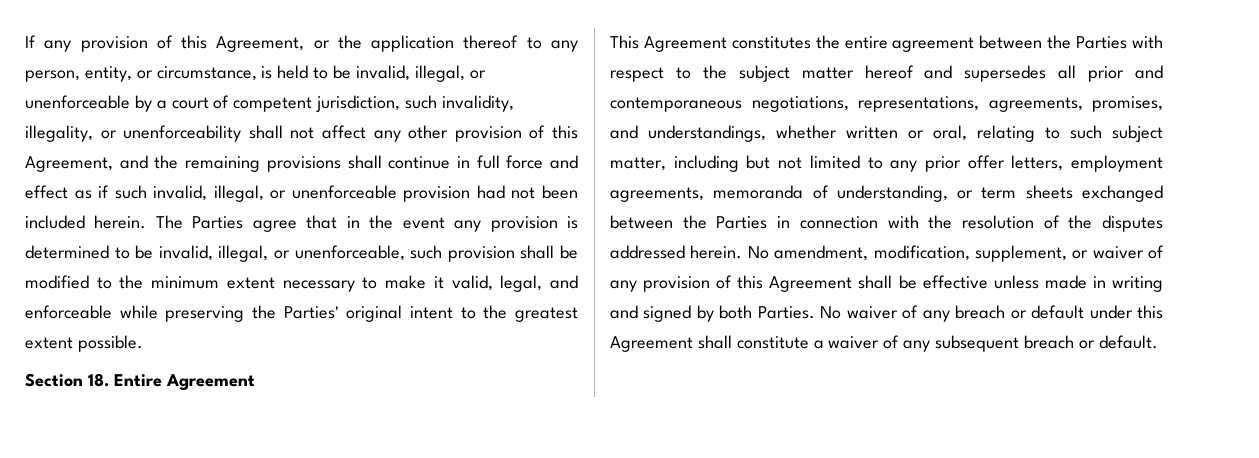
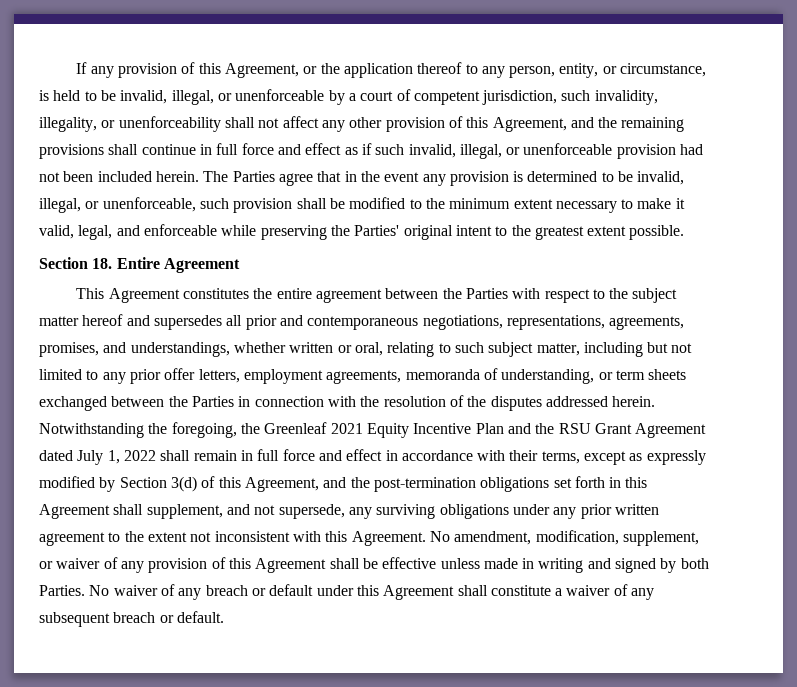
+ Notwithstanding the foregoing, the Greenleaf 2021 Equity Incentive Plan and the RSU Grant Agreement dated July 1, 2022 shall remain in full force and effect in accordance with their terms, except as expressly modified by Section 3(d) of this Agreement, and the post-termination obligations set forth in this Agreement shall supplement, and not supersede, any surviving obligations under any prior written agreement to the extent not inconsistent with this Agreement.

